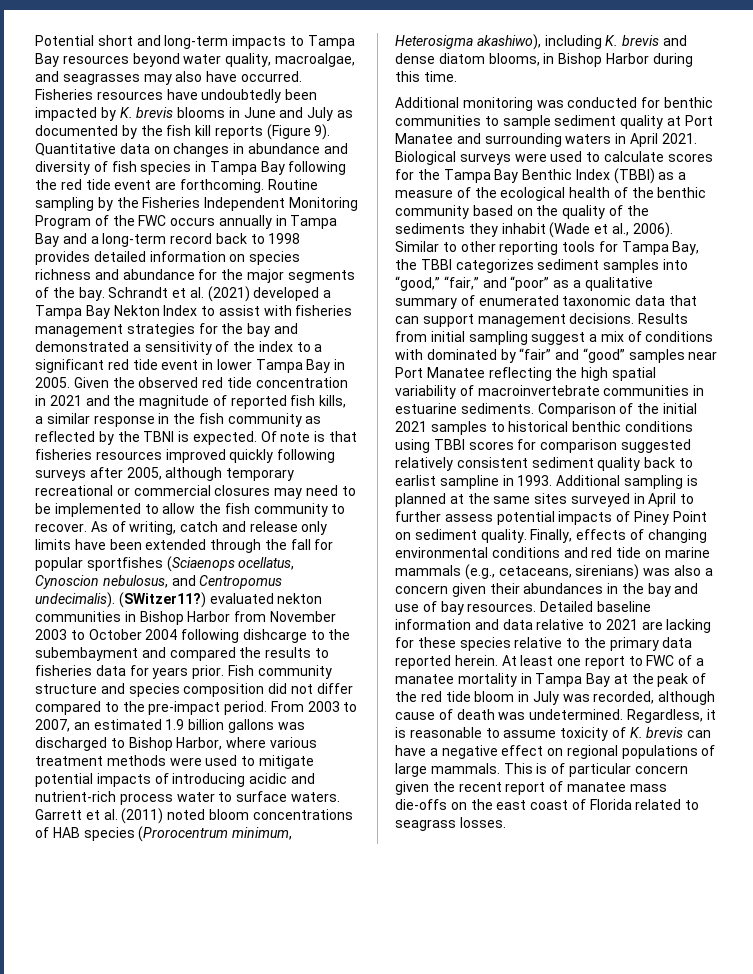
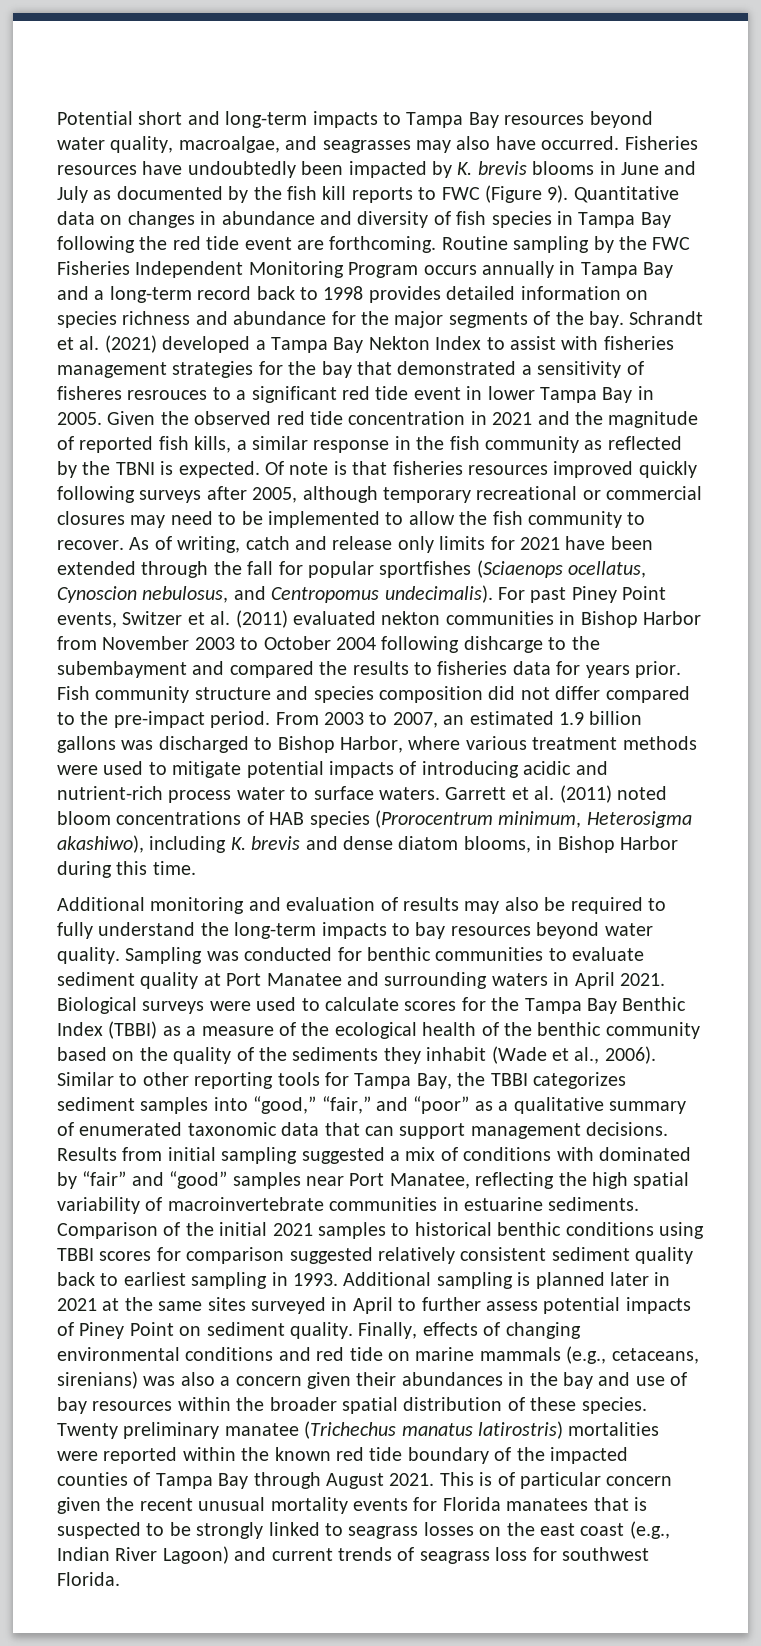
- Fisheries resources have undoubtedly been impacted by K. brevis blooms in June and July as documented by the fish kill reports (Figure 9).
+ Fisheries resources have undoubtedly been impacted by K. brevis blooms in June and July as documented by the fish kill reports to FWC (Figure 9).
- Routine sampling by the Fisheries Independent Monitoring Program of the FWC occurs annually in Tampa Bay and a long-term record back to 1998 provides detailed information on species richness and abundance for the major segments of the bay.
+ Routine sampling by the FWC Fisheries Independent Monitoring Program occurs annually in Tampa Bay and a long-term record back to 1998 provides detailed information on species richness and abundance for the major segments of the bay.
- Schrandt et al. (2021) developed a Tampa Bay Nekton Index to assist with fisheries management strategies for the bay and demonstrated a sensitivity of the index to a significant red tide event in lower Tampa Bay in 2005.
+ Schrandt et al. (2021) developed a Tampa Bay Nekton Index to assist with fisheries management strategies for the bay that demonstrated a sensitivity of fisheres resrouces to a significant red tide event in lower Tampa Bay in 2005.
- As of writing, catch and release only limits have been extended through the fall for popular sportfishes (Sciaenops ocellatus, Cynoscion nebulosus, and Centropomus undecimalis).
+ As of writing, catch and release only limits for 2021 have been extended through the fall for popular sportfishes (Sciaenops ocellatus, Cynoscion nebulosus, and Centropomus undecimalis).
- (SWitzer11?) evaluated nekton communities in Bishop Harbor from November 2003 to October 2004 following dishcarge to the subembayment and compared the results to fisheries data for years prior.
+ For past Piney Point events, Switzer et al. (2011) evaluated nekton communities in Bishop Harbor from November 2003 to October 2004 following dishcarge to the subembayment and compared the results to fisheries data for years prior.
- Additional monitoring was conducted for benthic communities to sample sediment quality at Port Manatee and surrounding waters in April 2021.
+ Additional monitoring and evaluation of results may also be required to fully understand the long-term impacts to bay resources beyond water quality. Sampling was conducted for benthic communities to evaluate sediment quality at Port Manatee and surrounding waters in April 2021.
- Results from initial sampling suggest a mix of conditions with dominated by “fair” and “good” samples near Port Manatee reflecting the high spatial variability of macroinvertebrate communities in estuarine sediments.
+ Results from initial sampling suggested a mix of conditions with dominated by “fair” and “good” samples near Port Manatee, reflecting the high spatial variability of macroinvertebrate communities in estuarine sediments.
- Comparison of the initial 2021 samples to historical benthic conditions using TBBI scores for comparison suggested relatively consistent sediment quality back to earlist sampline in 1993.
+ Comparison of the initial 2021 samples to historical benthic conditions using TBBI scores for comparison suggested relatively consistent sediment quality back to earliest sampling in 1993.
- Additional sampling is planned at the same sites surveyed in April to further assess potential impacts of Piney Point on sediment quality.
+ Additional sampling is planned later in 2021 at the same sites surveyed in April to further assess potential impacts of Piney Point on sediment quality.
- Finally, effects of changing environmental conditions and red tide on marine mammals (e.g., cetaceans, sirenians) was also a concern given their abundances in the bay and use of bay resources. Detailed baseline information and data relative to 2021 are lacking for these species relative to the primary data reported herein. At least one report to FWC of a manatee mortality in Tampa Bay at the peak of the red tide bloom in July was recorded, although cause of death was undetermined. Regardless, it is reasonable to assume toxicity of K. brevis can have a negative effect on regional populations of large mammals.
+ Finally, effects of changing environmental conditions and red tide on marine mammals (e.g., cetaceans, sirenians) was also a concern given their abundances in the bay and use of bay resources within the broader spatial distribution of these species. Twenty preliminary manatee (Trichechus manatus latirostris) mortalities were reported within the known red tide boundary of the impacted counties of Tampa Bay through August 2021.
- This is of particular concern given the recent report of manatee mass die-offs on the east coast of Florida related to seagrass losses.
+ This is of particular concern given the recent unusual mortality events for Florida manatees that is suspected to be strongly linked to seagrass losses on the east coast (e.g., Indian River Lagoon) and current trends of seagrass loss for southwest Florida.

